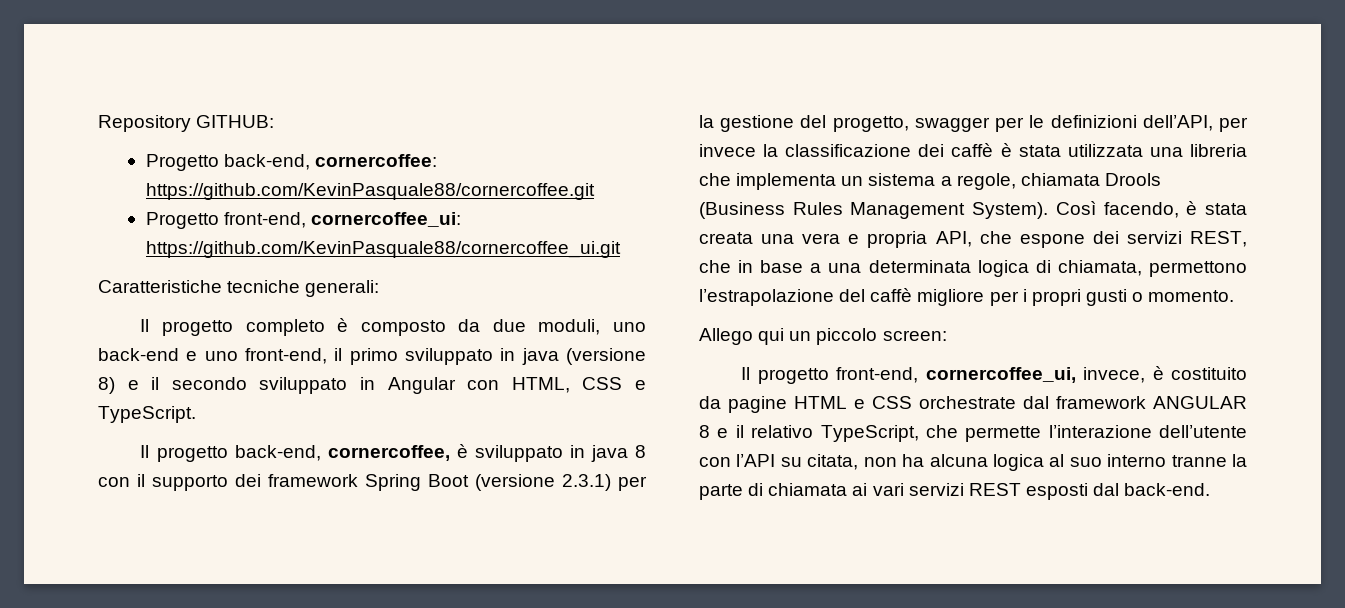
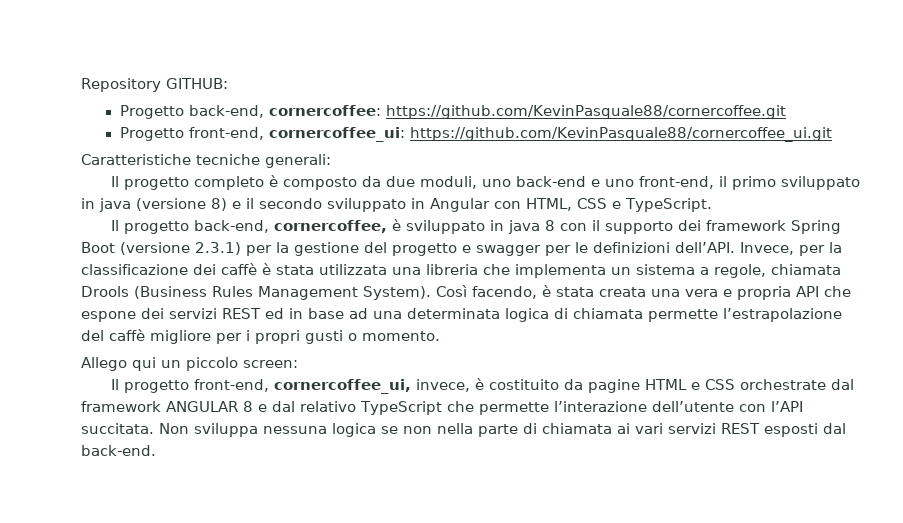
- Il progetto back-end, cornercoffee, è sviluppato in java 8 con il supporto dei framework Spring Boot (versione 2.3.1) per la gestione del progetto, swagger per le definizioni dell’API, per invece la classificazione dei caffè è stata utilizzata una libreria che implementa un sistema a regole, chiamata Drools (Business Rules Management System).
+ Il progetto back-end, cornercoffee, è sviluppato in java 8 con il supporto dei framework Spring Boot (versione 2.3.1) per la gestione del progetto e swagger per le definizioni dell’API. Invece, per la classificazione dei caffè è stata utilizzata una libreria che implementa un sistema a regole, chiamata Drools (Business Rules Management System).
- Così facendo, è stata creata una vera e propria API, che espone dei servizi REST, che in base a una determinata logica di chiamata, permettono l’estrapolazione del caffè migliore per i propri gusti o momento.
+ Così facendo, è stata creata una vera e propria API che espone dei servizi REST ed in base ad una determinata logica di chiamata permette l’estrapolazione del caffè migliore per i propri gusti o momento.
- Il progetto front-end, cornercoffee_ui, invece, è costituito da pagine HTML e CSS orchestrate dal framework ANGULAR 8 e il relativo TypeScript, che permette l’interazione dell’utente con l’API su citata, non ha alcuna logica al suo interno tranne la parte di chiamata ai vari servizi REST esposti dal back-end.
+ Il progetto front-end, cornercoffee_ui, invece, è costituito da pagine HTML e CSS orchestrate dal framework ANGULAR 8 e dal relativo TypeScript che permette l’interazione dell’utente con l’API succitata. Non sviluppa nessuna logica se non nella parte di chiamata ai vari servizi REST esposti dal back-end.

